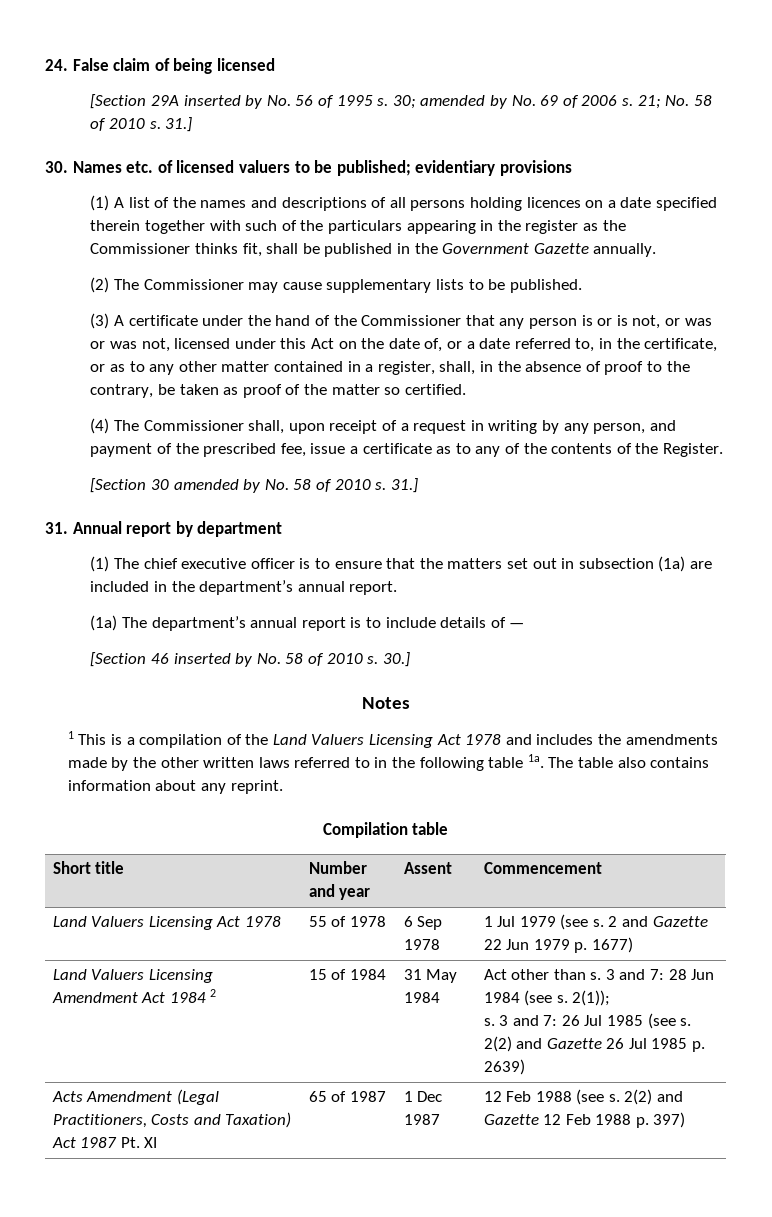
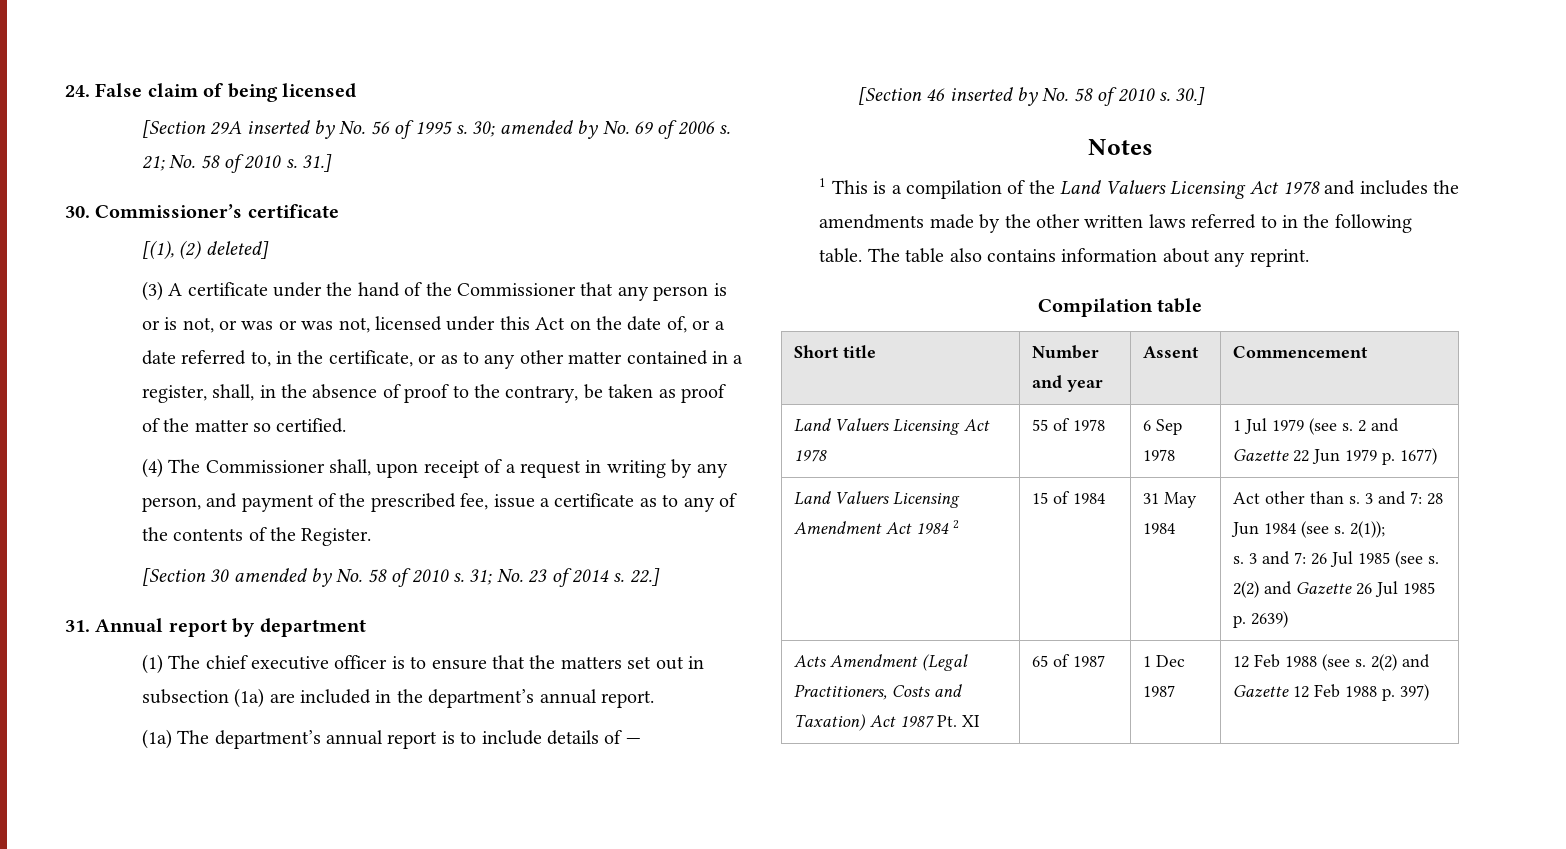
- 30. Names etc. of licensed valuers to be published; evidentiary provisions
- (1) A list of the names and descriptions of all persons holding licences on a date specified therein together with such of the particulars appearing in the register as the Commissioner thinks fit, shall be published in the Government Gazette annually.
- (2) The Commissioner may cause supplementary lists to be published.
+ 30. Commissioner’s certificate
+ [(1), (2) deleted]
- [Section 30 amended by No. 58 of 2010 s. 31.]
+ [Section 30 amended by No. 58 of 2010 s. 31; No. 23 of 2014 s. 22.]
- 1 This is a compilation of the Land Valuers Licensing Act 1978 and includes the amendments made by the other written laws referred to in the following table 1a.
+ 1 This is a compilation of the Land Valuers Licensing Act 1978 and includes the amendments made by the other written laws referred to in the following table.

